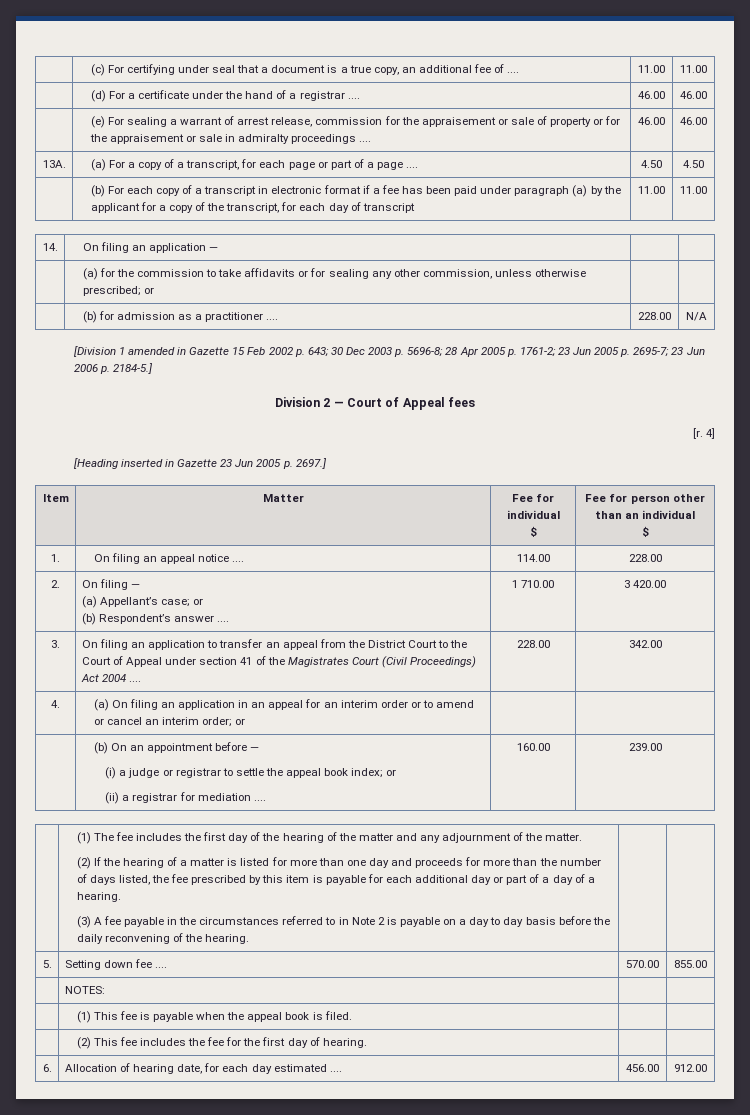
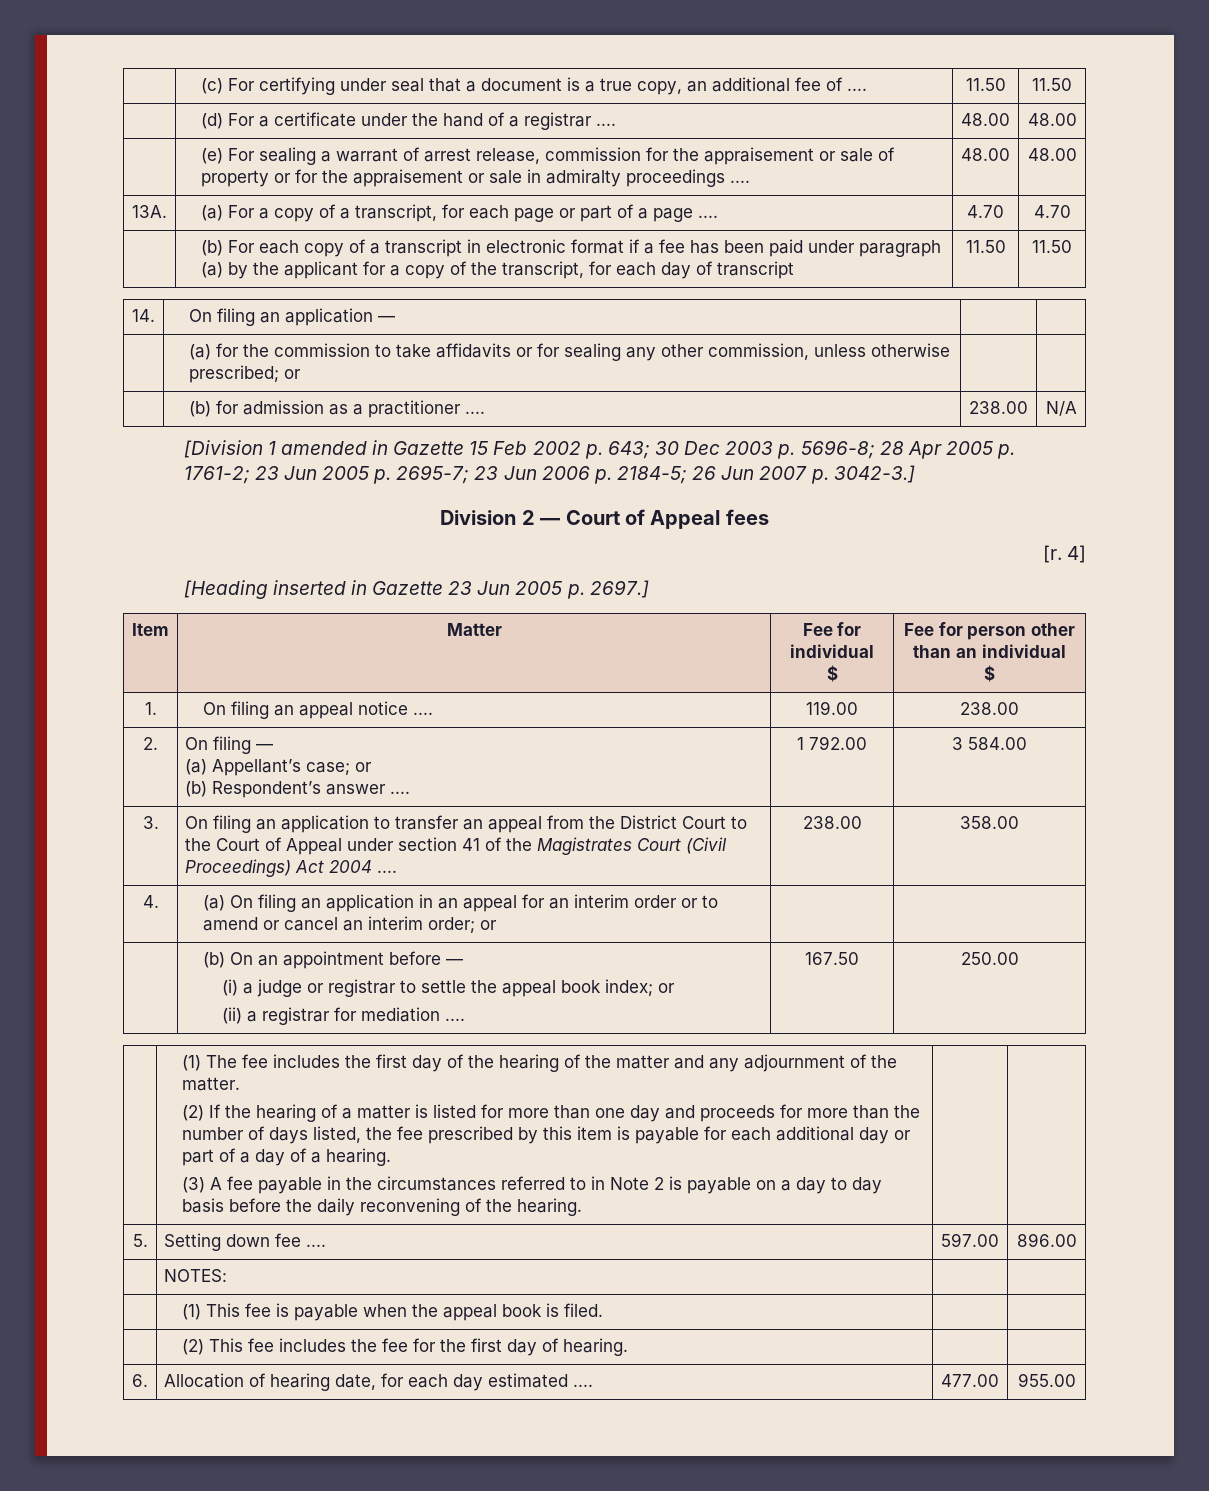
- | (c) For certifying under seal that a document is a true copy, an additional fee of .... | 11.00 | 11.00
+ | (c) For certifying under seal that a document is a true copy, an additional fee of .... | 11.50 | 11.50
- | (d) For a certificate under the hand of a registrar .... | 46.00 | 46.00
+ | (d) For a certificate under the hand of a registrar .... | 48.00 | 48.00
- | (e) For sealing a warrant of arrest release, commission for the appraisement or sale of property or for the appraisement or sale in admiralty proceedings .... | 46.00 | 46.00
+ | (e) For sealing a warrant of arrest release, commission for the appraisement or sale of property or for the appraisement or sale in admiralty proceedings .... | 48.00 | 48.00
- 13A. | (a) For a copy of a transcript, for each page or part of a page .... | 4.50 | 4.50
+ 13A. | (a) For a copy of a transcript, for each page or part of a page .... | 4.70 | 4.70
- | (b) For each copy of a transcript in electronic format if a fee has been paid under paragraph (a) by the applicant for a copy of the transcript, for each day of transcript | 11.00 | 11.00
+ | (b) For each copy of a transcript in electronic format if a fee has been paid under paragraph (a) by the applicant for a copy of the transcript, for each day of transcript | 11.50 | 11.50
- | (b) for admission as a practitioner .... | 228.00 | N/A
+ | (b) for admission as a practitioner .... | 238.00 | N/A
- [Division 1 amended in Gazette 15 Feb 2002 p. 643; 30 Dec 2003 p. 5696-8; 28 Apr 2005 p. 1761-2; 23 Jun 2005 p. 2695-7; 23 Jun 2006 p. 2184-5.]
+ [Division 1 amended in Gazette 15 Feb 2002 p. 643; 30 Dec 2003 p. 5696-8; 28 Apr 2005 p. 1761-2; 23 Jun 2005 p. 2695-7; 23 Jun 2006 p. 2184-5; 26 Jun 2007 p. 3042-3.]
- 1. | On filing an appeal notice .... | 114.00 | 228.00
+ 1. | On filing an appeal notice .... | 119.00 | 238.00
  2. | On filing —
  (a) Appellant’s case; or
- (b) Respondent’s answer .... | 1 710.00 | 3 420.00
+ (b) Respondent’s answer .... | 1 792.00 | 3 584.00
- 3. | On filing an application to transfer an appeal from the District Court to the Court of Appeal under section 41 of the Magistrates Court (Civil Proceedings) Act 2004 .... | 228.00 | 342.00
+ 3. | On filing an application to transfer an appeal from the District Court to the Court of Appeal under section 41 of the Magistrates Court (Civil Proceedings) Act 2004 .... | 238.00 | 358.00
  | (b) On an appointment before —
  (i) a judge or registrar to settle the appeal book index; or
- (ii) a registrar for mediation .... | 160.00 | 239.00
+ (ii) a registrar for mediation .... | 167.50 | 250.00
- 5. | Setting down fee .... | 570.00 | 855.00
+ 5. | Setting down fee .... | 597.00 | 896.00
- 6. | Allocation of hearing date, for each day estimated .... | 456.00 | 912.00
+ 6. | Allocation of hearing date, for each day estimated .... | 477.00 | 955.00

